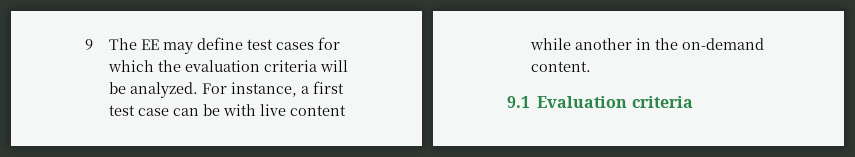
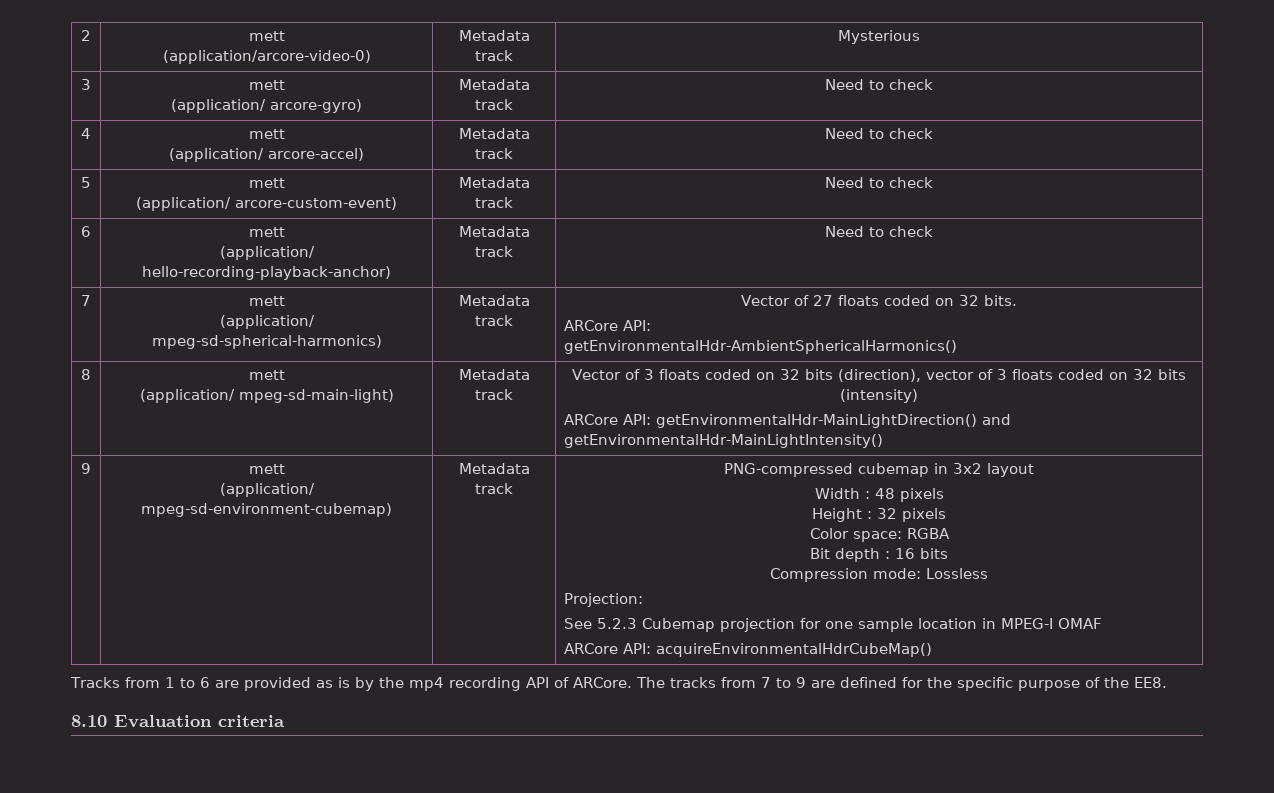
- 9 The EE may define test cases for which the evaluation criteria will be analyzed. For instance, a first test case can be with live content while another in the on-demand content.
- 9.1 Evaluation criteria
+ 2 | mett
+ (application/arcore-video-0) | Metadata track | Mysterious
+ 3 | mett
+ (application/ arcore-gyro) | Metadata track | Need to check
+ 4 | mett
+ (application/ arcore-accel) | Metadata track | Need to check
+ 5 | mett
+ (application/ arcore-custom-event) | Metadata track | Need to check
+ 6 | mett
+ (application/ hello-recording-playback-anchor) | Metadata track | Need to check
+ 7 | mett
+ (application/ mpeg-sd-spherical-harmonics) | Metadata track | Vector of 27 floats coded on 32 bits.
+ ARCore API:
+ getEnvironmentalHdr-AmbientSphericalHarmonics()
+ 8 | mett
+ (application/ mpeg-sd-main-light) | Metadata track | Vector of 3 floats coded on 32 bits (direction), vector of 3 floats coded on 32 bits (intensity)
+ ARCore API: getEnvironmentalHdr-MainLightDirection() and getEnvironmentalHdr-MainLightIntensity()
+ 9 | mett
+ (application/ mpeg-sd-environment-cubemap) | Metadata track | PNG-compressed cubemap in 3x2 layout
+ Width : 48 pixels
+ Height : 32 pixels
+ Color space: RGBA
+ Bit depth : 16 bits
+ Compression mode: Lossless
+ Projection:
+ See 5.2.3 Cubemap projection for one sample location in MPEG-I OMAF
+ ARCore API: acquireEnvironmentalHdrCubeMap()
+ Tracks from 1 to 6 are provided as is by the mp4 recording API of ARCore. The tracks from 7 to 9 are defined for the specific purpose of the EE8.
+ 8.10 Evaluation criteria

